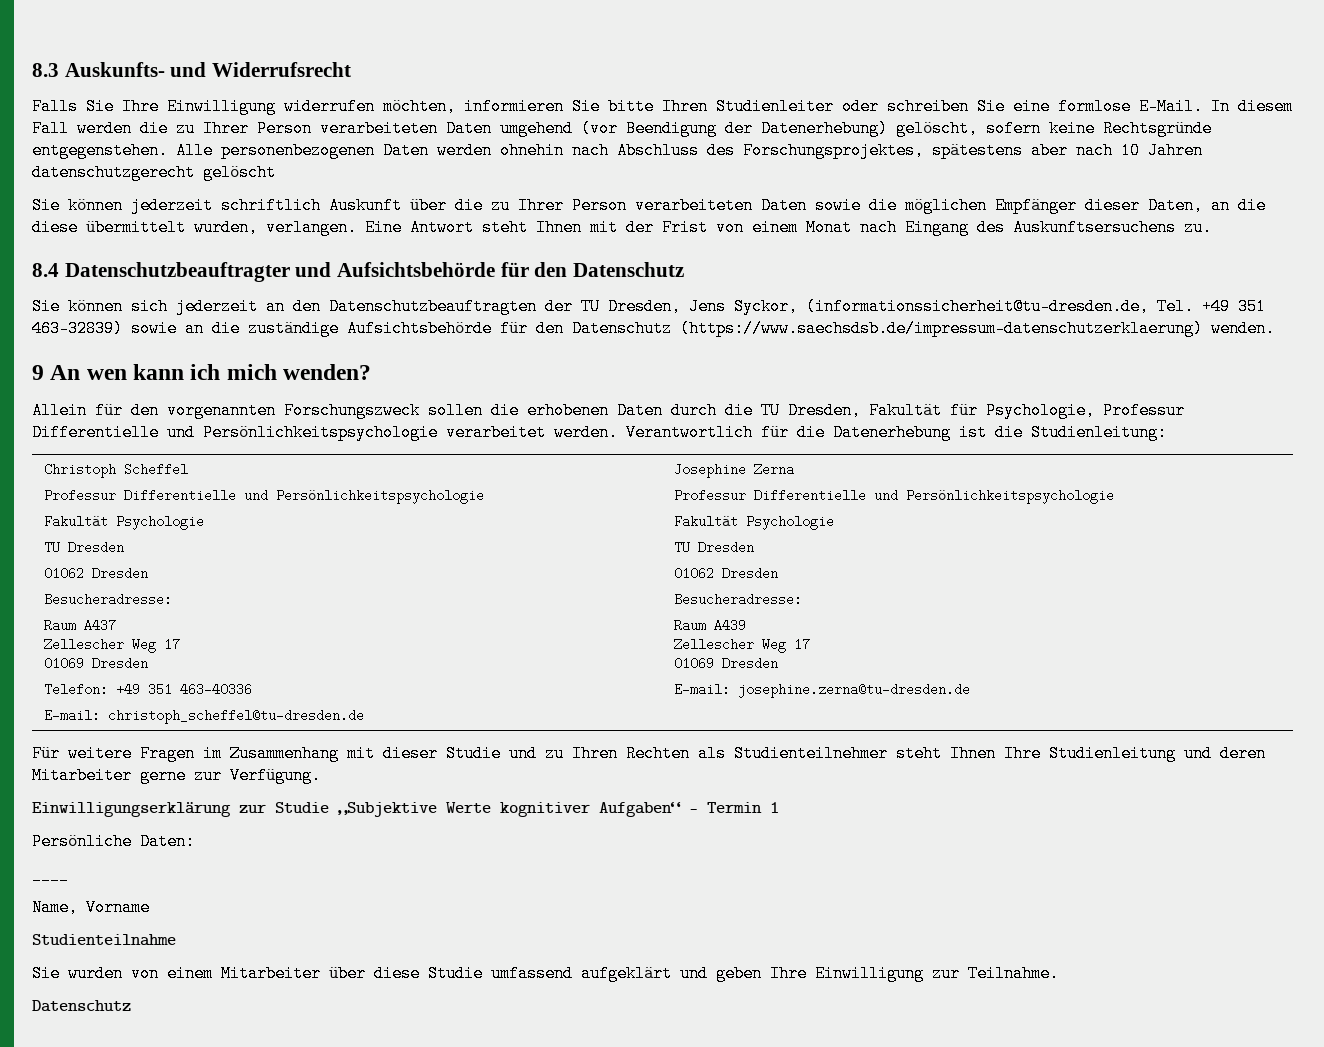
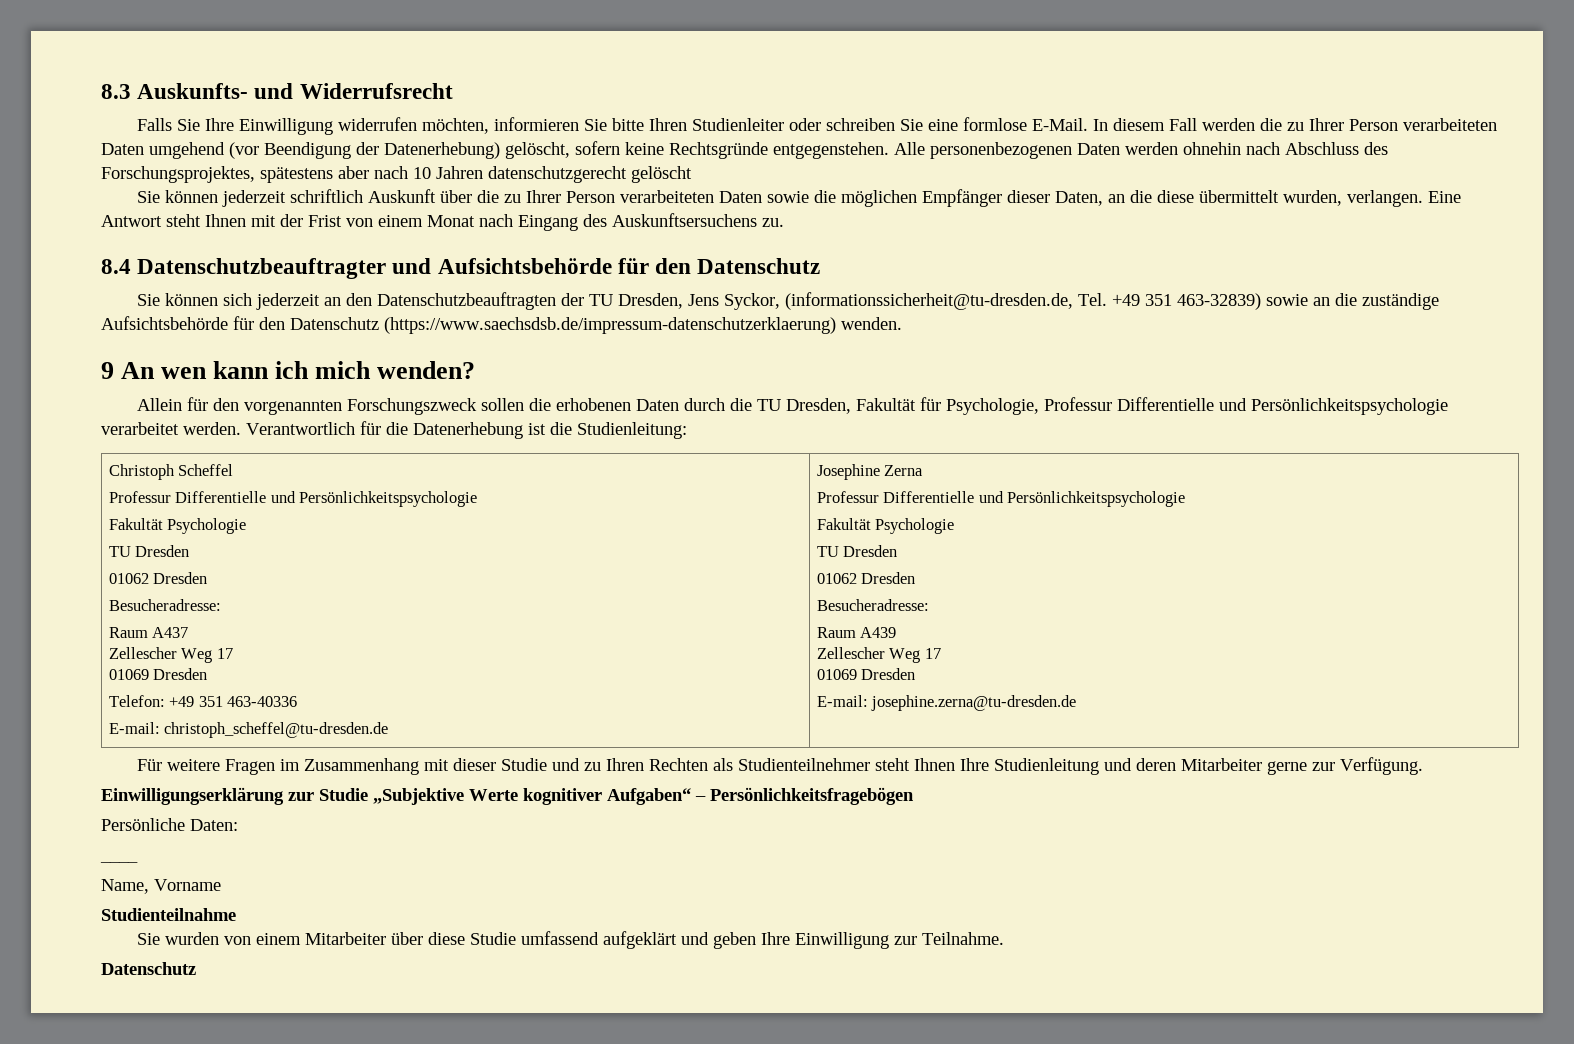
- Einwilligungserklärung zur Studie „Subjektive Werte kognitiver Aufgaben“ – Termin 1
+ Einwilligungserklärung zur Studie „Subjektive Werte kognitiver Aufgaben“ – Persönlichkeitsfragebögen

